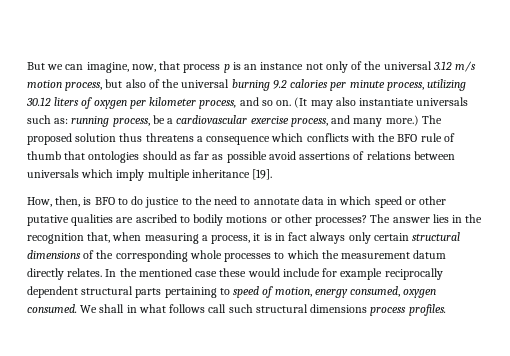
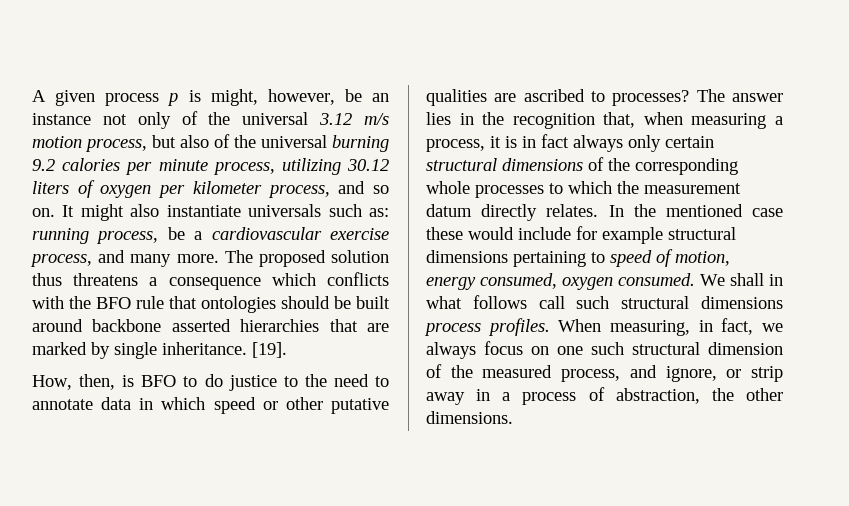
- But we can imagine, now, that process p is an instance not only of the universal 3.12 m/s motion process, but also of the universal burning 9.2 calories per minute process, utilizing 30.12 liters of oxygen per kilometer process, and so on.
+ A given process p is might, however, be an instance not only of the universal 3.12 m/s motion process, but also of the universal burning 9.2 calories per minute process, utilizing 30.12 liters of oxygen per kilometer process, and so on.
- (It may also instantiate universals such as: running process, be a cardiovascular exercise process, and many more.)
+ It might also instantiate universals such as: running process, be a cardiovascular exercise process, and many more.
- The proposed solution thus threatens a consequence which conflicts with the BFO rule of thumb that ontologies should as far as possible avoid assertions of relations between universals which imply multiple inheritance [19].
+ The proposed solution thus threatens a consequence which conflicts with the BFO rule that ontologies should be built around backbone asserted hierarchies that are marked by single inheritance. [19].
- How, then, is BFO to do justice to the need to annotate data in which speed or other putative qualities are ascribed to bodily motions or other processes?
+ How, then, is BFO to do justice to the need to annotate data in which speed or other putative qualities are ascribed to processes?
- In the mentioned case these would include for example reciprocally dependent structural parts pertaining to speed of motion, energy consumed, oxygen consumed.
+ In the mentioned case these would include for example structural dimensions pertaining to speed of motion, energy consumed, oxygen consumed.
+ When measuring, in fact, we always focus on one such structural dimension of the measured process, and ignore, or strip away in a process of abstraction, the other dimensions.

